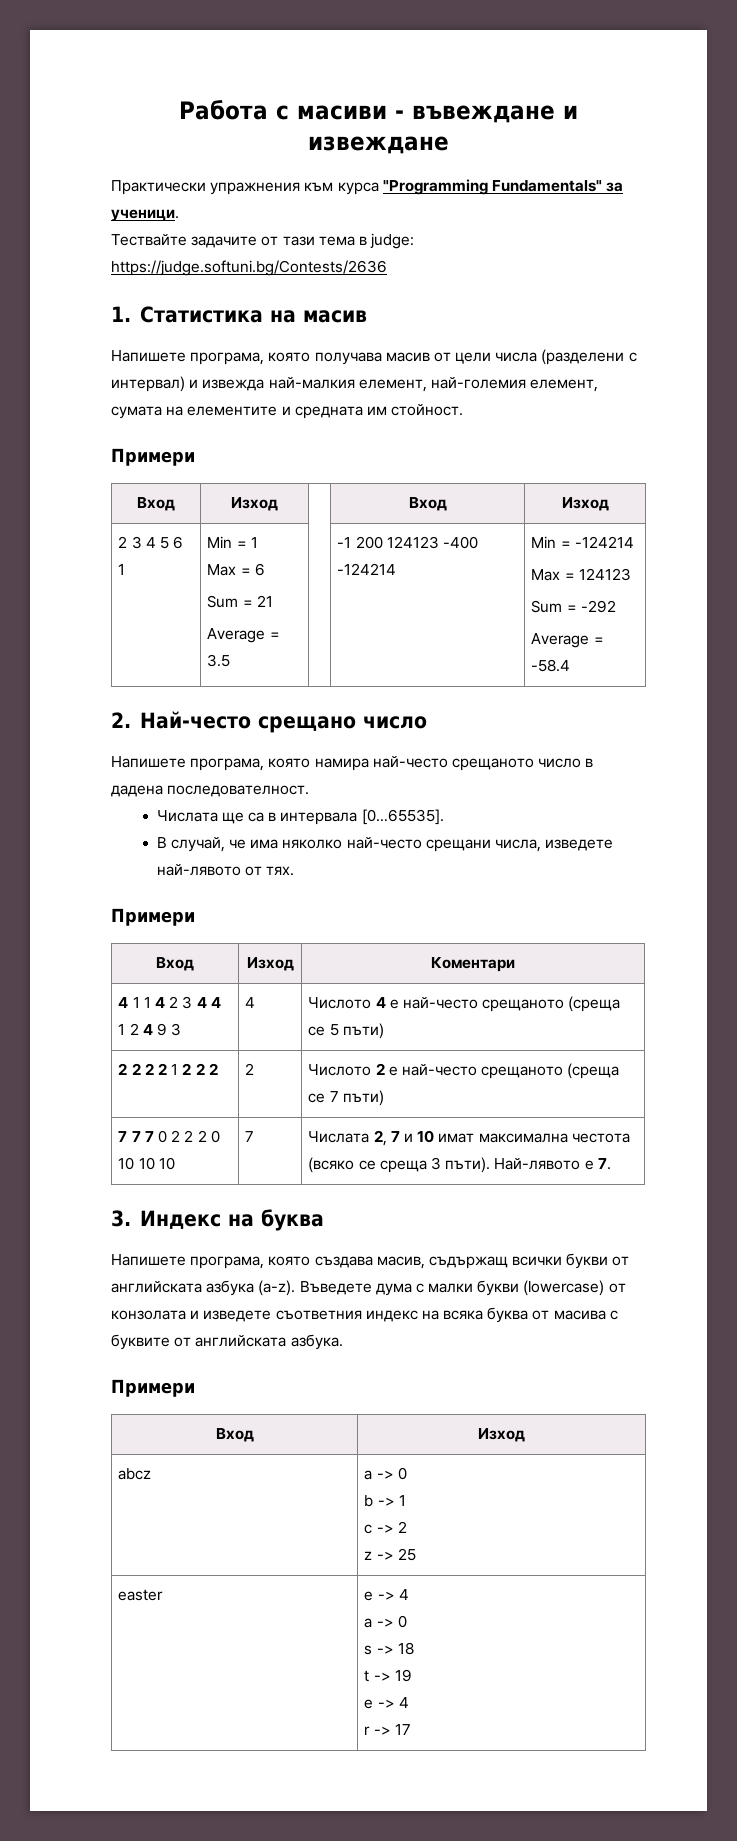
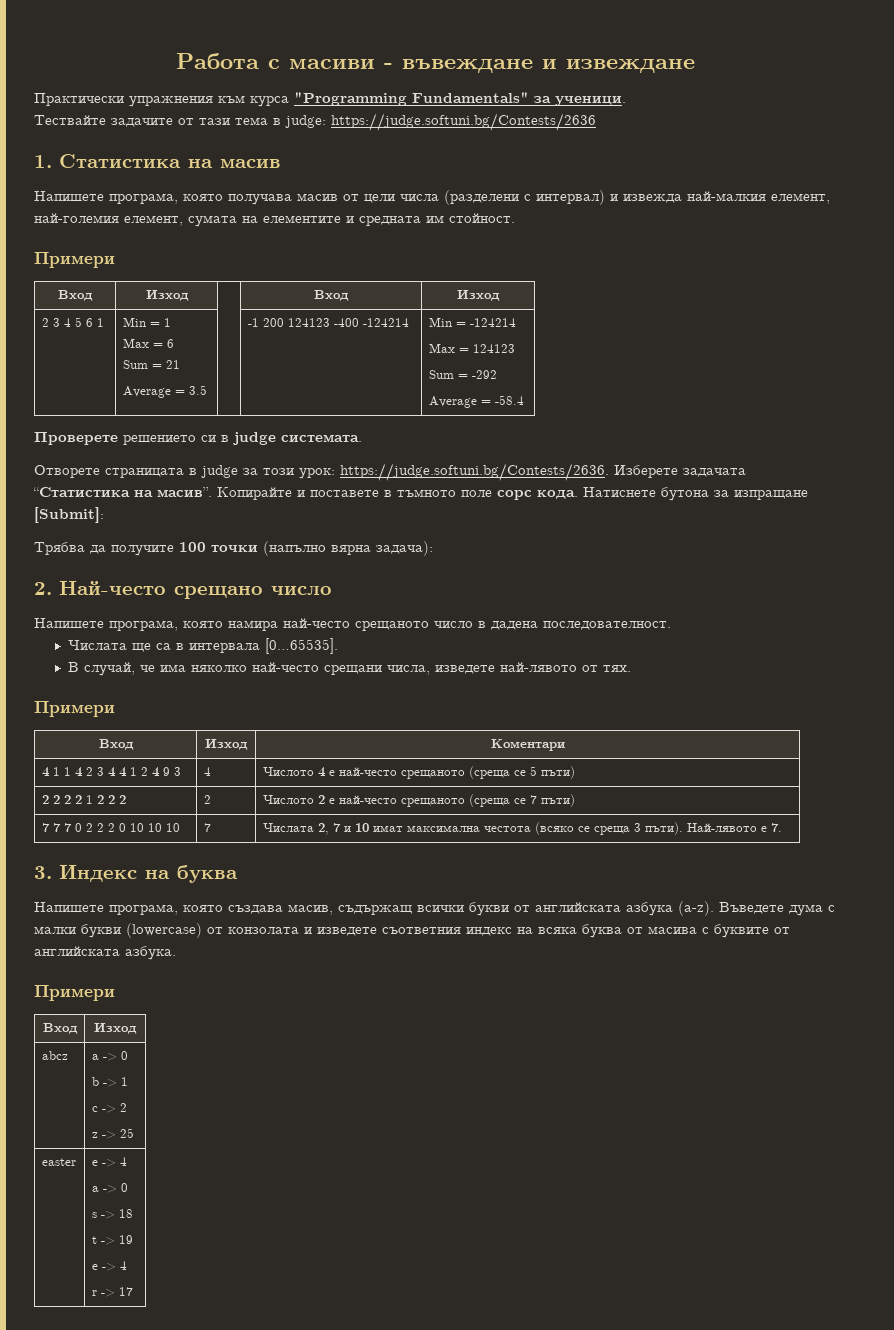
+ Проверете решението си в judge системата.
+ Отворете страницата в judge за този урок: https://judge.softuni.bg/Contests/2636. Изберете задачата “Статистика на масив”. Копирайте и поставете в тъмното поле сорс кода. Натиснете бутона за изпращане [Submit]:
+ Трябва да получите 100 точки (напълно вярна задача):

